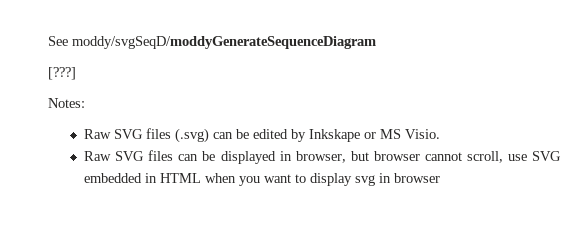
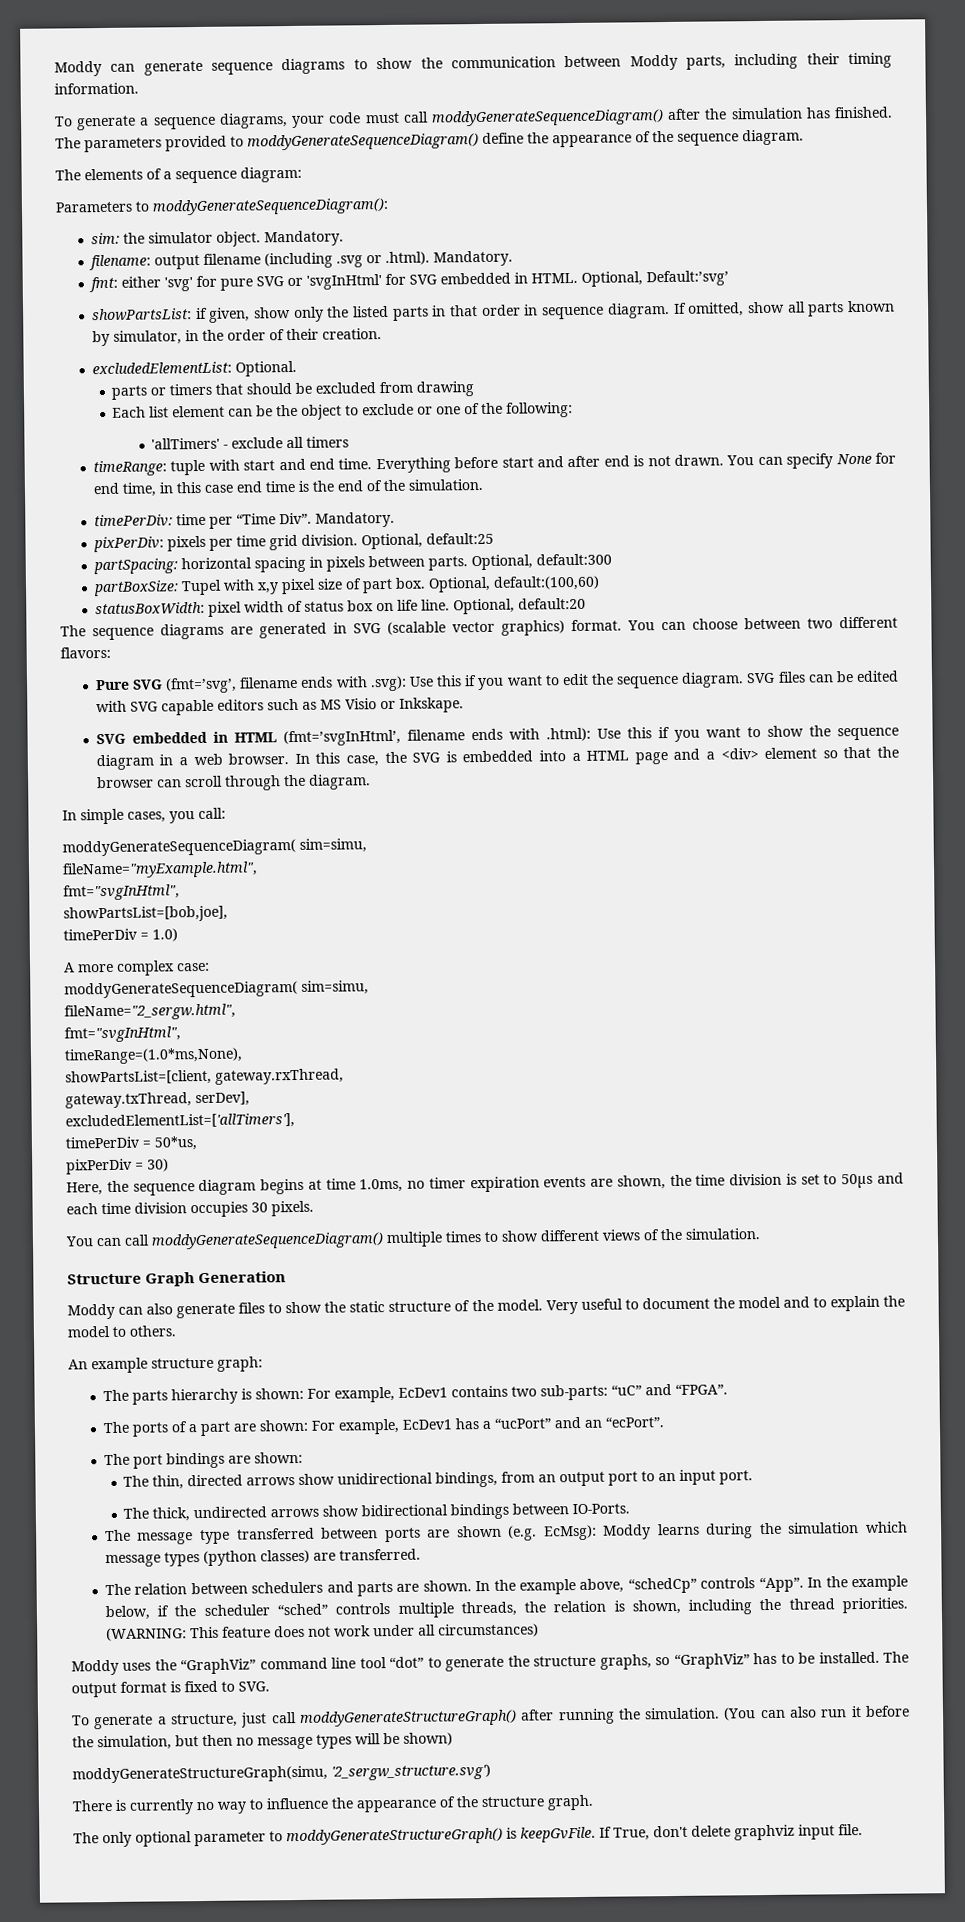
- See moddy/svgSeqD/moddyGenerateSequenceDiagram
- [???]
- Notes:
- Raw SVG files (.svg) can be edited by Inkskape or MS Visio.
- Raw SVG files can be displayed in browser, but browser cannot scroll, use SVG embedded in HTML when you want to display svg in browser
+ Moddy can generate sequence diagrams to show the communication between Moddy parts, including their timing information.
+ To generate a sequence diagrams, your code must call moddyGenerateSequenceDiagram() after the simulation has finished. The parameters provided to moddyGenerateSequenceDiagram() define the appearance of the sequence diagram.
+ The elements of a sequence diagram:
+ Parameters to moddyGenerateSequenceDiagram():
+ sim: the simulator object. Mandatory.
+ filename: output filename (including .svg or .html). Mandatory.
+ fmt: either 'svg' for pure SVG or 'svgInHtml' for SVG embedded in HTML. Optional, Default:’svg’
+ showPartsList: if given, show only the listed parts in that order in sequence diagram. If omitted, show all parts known by simulator, in the order of their creation.
+ excludedElementList: Optional.
+ parts or timers that should be excluded from drawing
+ Each list element can be the object to exclude or one of the following:
+ 'allTimers' - exclude all timers
+ timeRange: tuple with start and end time. Everything before start and after end is not drawn. You can specify None for end time, in this case end time is the end of the simulation.
+ timePerDiv: time per “Time Div”. Mandatory.
+ pixPerDiv: pixels per time grid division. Optional, default:25
+ partSpacing: horizontal spacing in pixels between parts. Optional, default:300
+ partBoxSize: Tupel with x,y pixel size of part box. Optional, default:(100,60)
+ statusBoxWidth: pixel width of status box on life line. Optional, default:20
+ The sequence diagrams are generated in SVG (scalable vector graphics) format. You can choose between two different flavors:
+ Pure SVG (fmt=’svg’, filename ends with .svg): Use this if you want to edit the sequence diagram. SVG files can be edited with SVG capable editors such as MS Visio or Inkskape.
+ SVG embedded in HTML (fmt=’svgInHtml’, filename ends with .html): Use this if you want to show the sequence diagram in a web browser. In this case, the SVG is embedded into a HTML page and a <div> element so that the browser can scroll through the diagram.
+ In simple cases, you call:
+ moddyGenerateSequenceDiagram( sim=simu,
+ fileName="myExample.html",
+ fmt="svgInHtml",
+ showPartsList=[bob,joe],
+ timePerDiv = 1.0)
+ A more complex case:
+ moddyGenerateSequenceDiagram( sim=simu,
+ fileName="2_sergw.html",
+ fmt="svgInHtml",
+ timeRange=(1.0*ms,None),
+ showPartsList=[client, gateway.rxThread,
+ gateway.txThread, serDev],
+ excludedElementList=['allTimers'],
+ timePerDiv = 50*us,
+ pixPerDiv = 30)
+ Here, the sequence diagram begins at time 1.0ms, no timer expiration events are shown, the time division is set to 50µs and each time division occupies 30 pixels.
+ You can call moddyGenerateSequenceDiagram() multiple times to show different views of the simulation.
+ Structure Graph Generation
+ Moddy can also generate files to show the static structure of the model. Very useful to document the model and to explain the model to others.
+ An example structure graph:
+ The parts hierarchy is shown: For example, EcDev1 contains two sub-parts: “uC” and “FPGA”.
+ The ports of a part are shown: For example, EcDev1 has a “ucPort” and an “ecPort”.
+ The port bindings are shown:
+ The thin, directed arrows show unidirectional bindings, from an output port to an input port.
+ The thick, undirected arrows show bidirectional bindings between IO-Ports.
+ The message type transferred between ports are shown (e.g. EcMsg): Moddy learns during the simulation which message types (python classes) are transferred.
+ The relation between schedulers and parts are shown. In the example above, “schedCp” controls “App”. In the example below, if the scheduler “sched” controls multiple threads, the relation is shown, including the thread priorities. (WARNING: This feature does not work under all circumstances)
+ Moddy uses the “GraphViz” command line tool “dot” to generate the structure graphs, so “GraphViz” has to be installed. The output format is fixed to SVG.
+ To generate a structure, just call moddyGenerateStructureGraph() after running the simulation. (You can also run it before the simulation, but then no message types will be shown)
+ moddyGenerateStructureGraph(simu, '2_sergw_structure.svg')
+ There is currently no way to influence the appearance of the structure graph.
+ The only optional parameter to moddyGenerateStructureGraph() is keepGvFile. If True, don't delete graphviz input file.

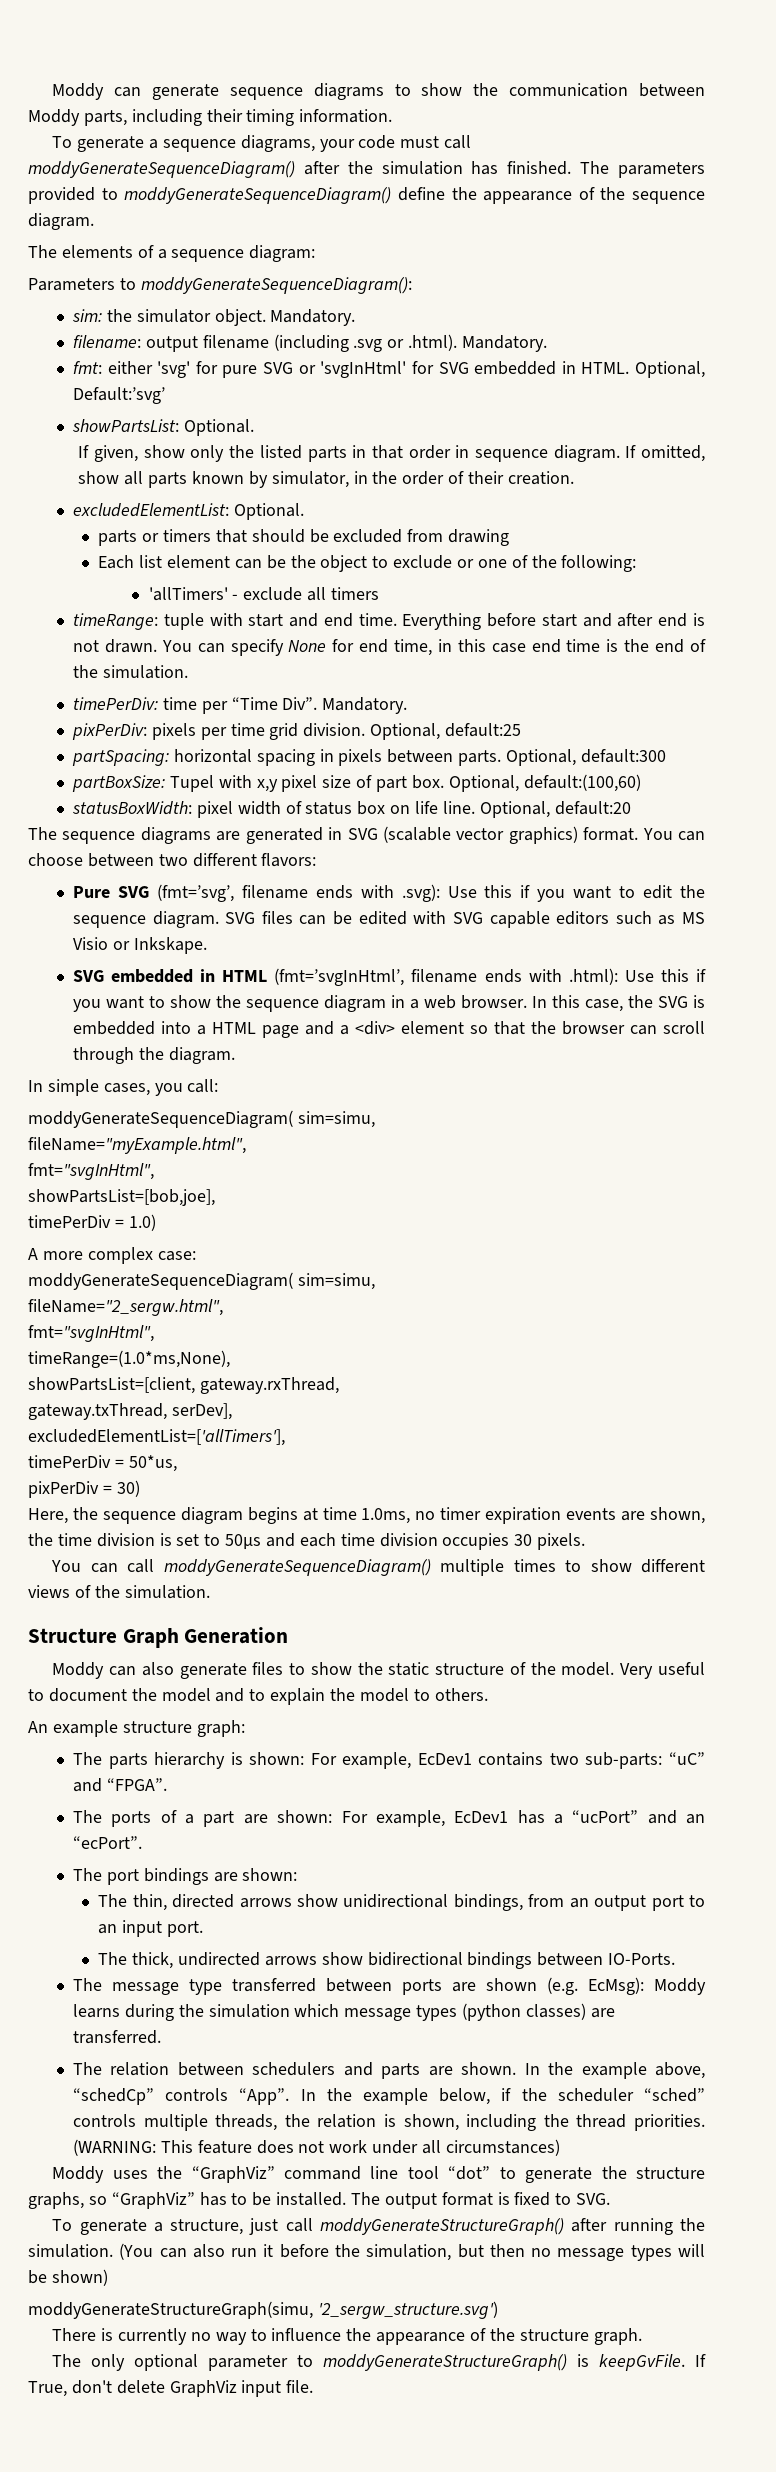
- showPartsList: if given, show only the listed parts in that order in sequence diagram.
+ showPartsList: Optional.
+ If given, show only the listed parts in that order in sequence diagram.
- If True, don't delete graphviz input file.
+ If True, don't delete GraphViz input file.

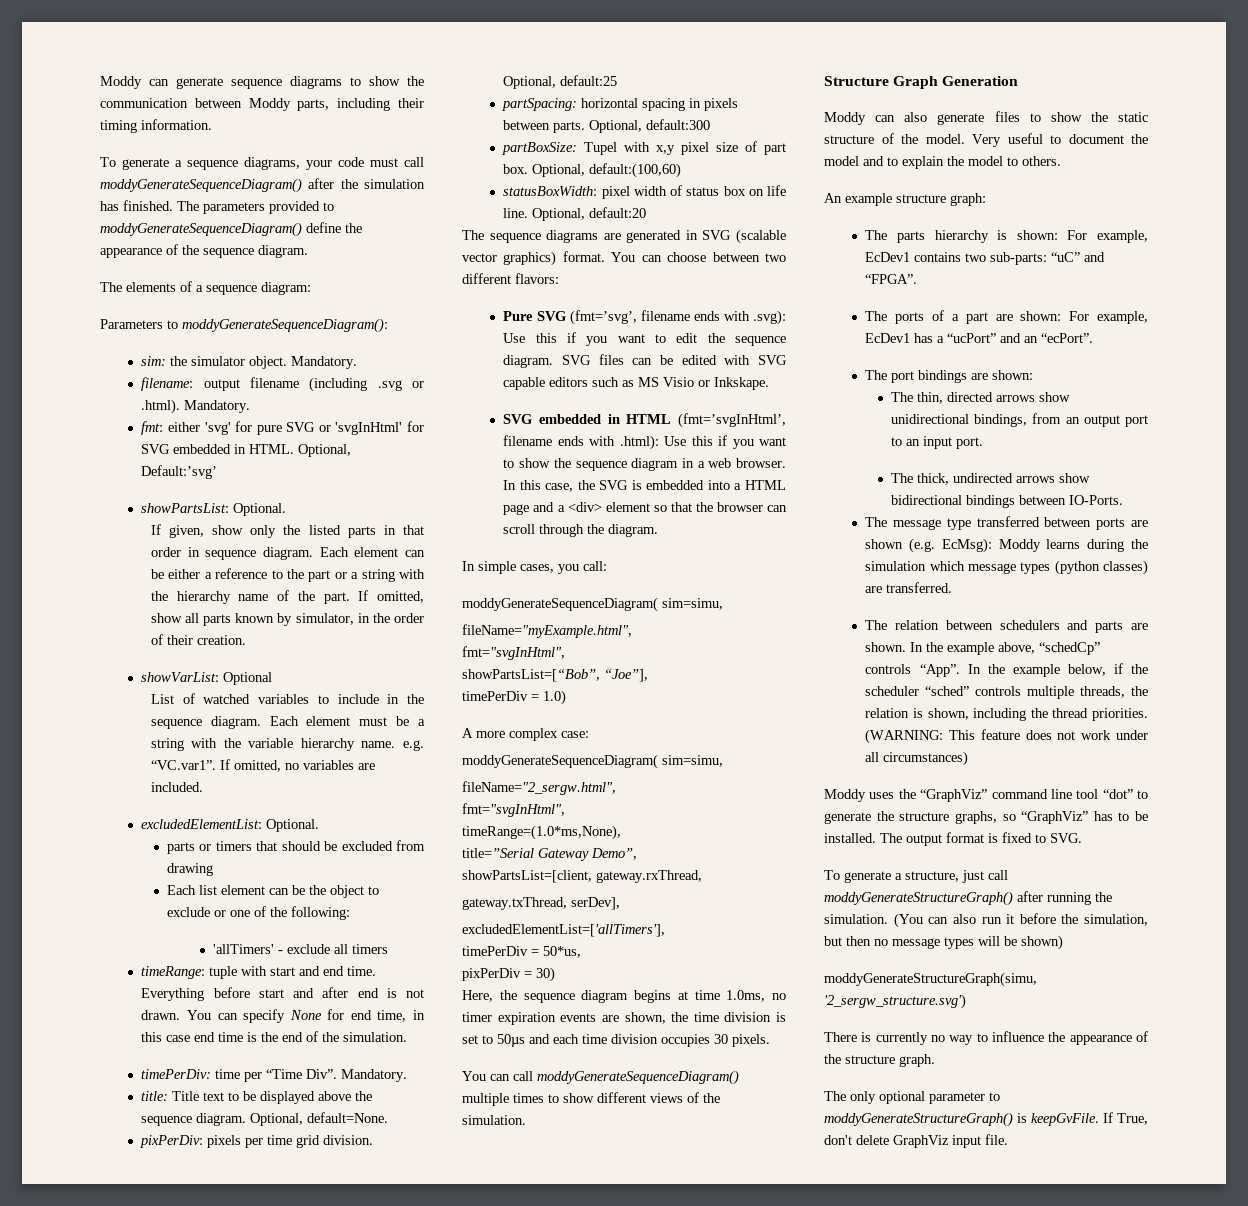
+ Each element can be either a reference to the part or a string with the hierarchy name of the part.
+ showVarList: Optional
+ List of watched variables to include in the sequence diagram. Each element must be a string with the variable hierarchy name. e.g. “VC.var1”. If omitted, no variables are included.
+ title: Title text to be displayed above the sequence diagram. Optional, default=None.
- showPartsList=[bob,joe],
+ showPartsList=[“Bob”, “Joe”],
+ title=”Serial Gateway Demo”,

